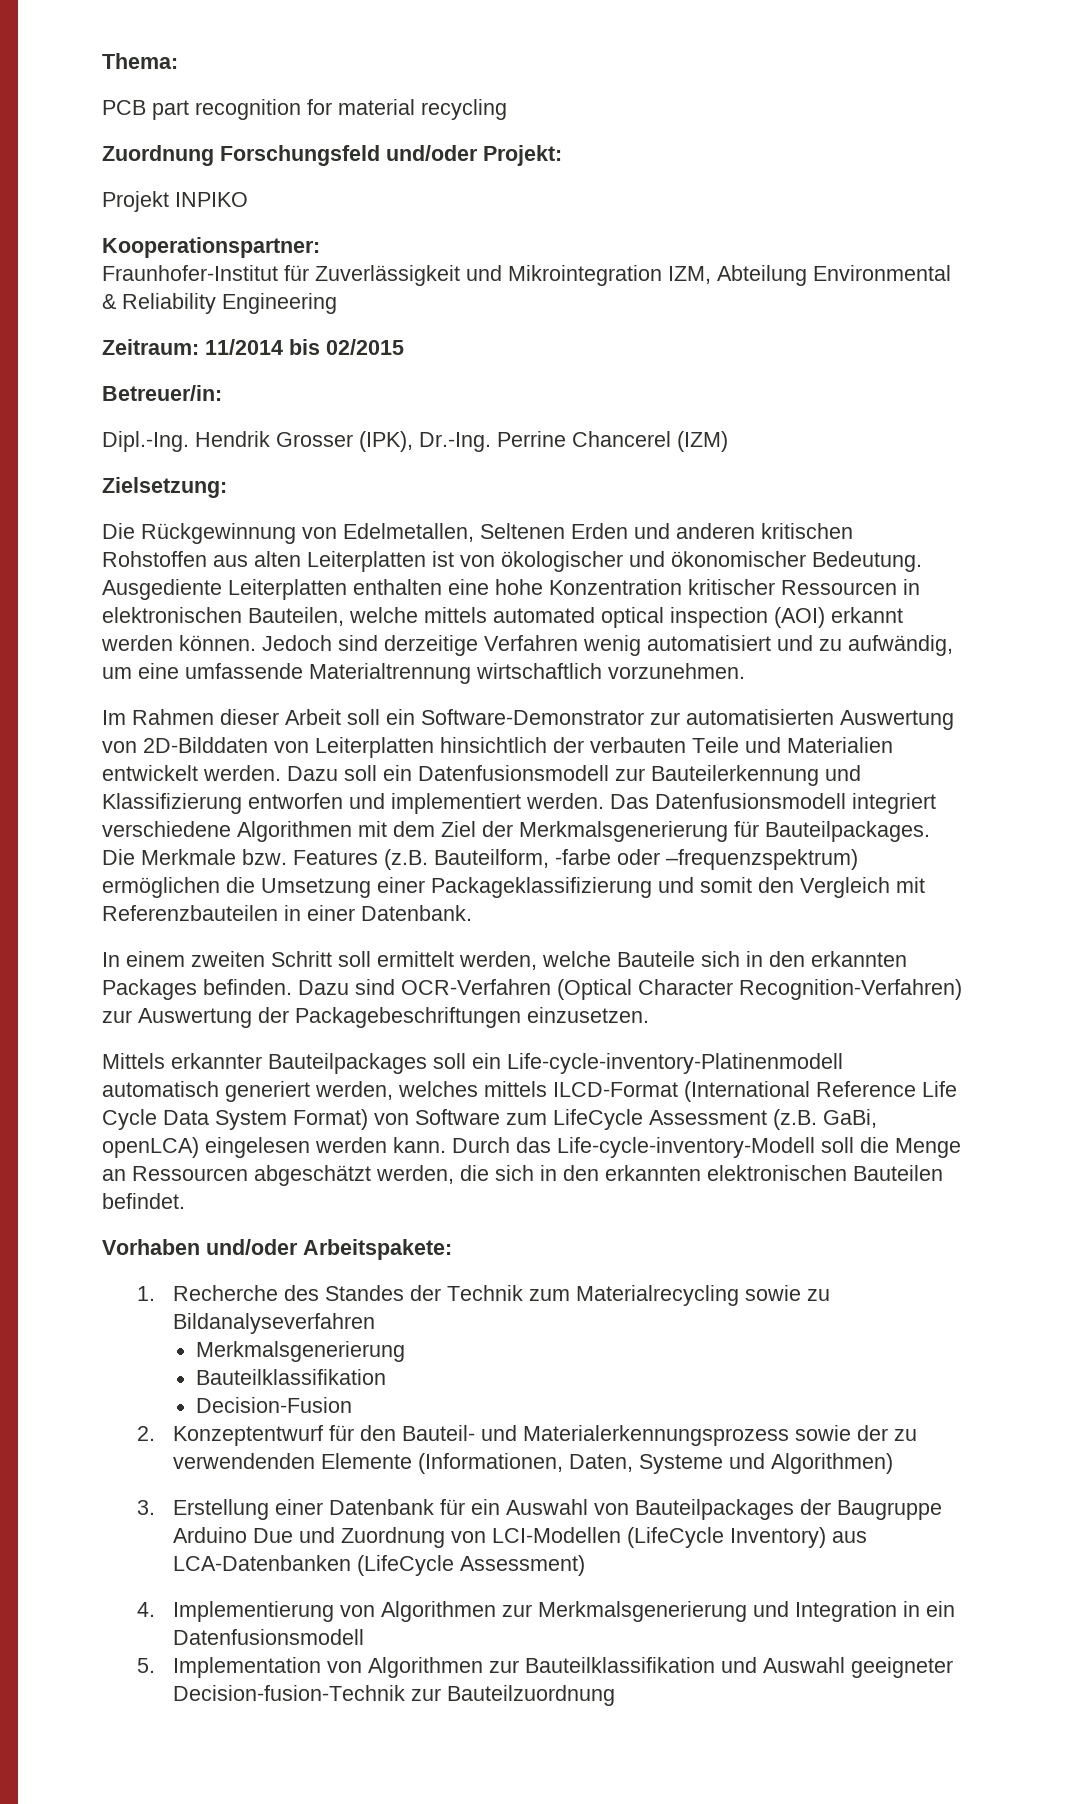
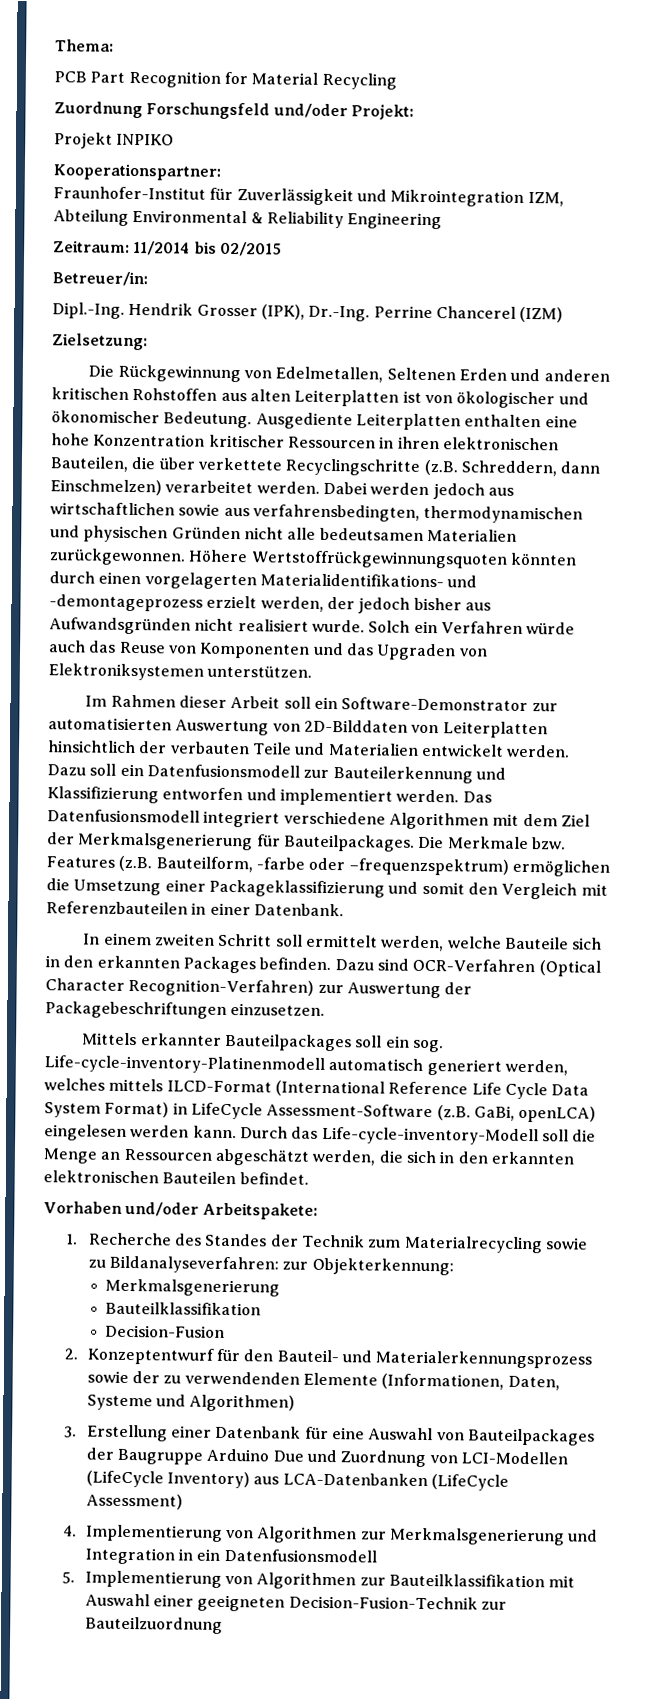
- PCB part recognition for material recycling
+ PCB Part Recognition for Material Recycling
- Ausgediente Leiterplatten enthalten eine hohe Konzentration kritischer Ressourcen in elektronischen Bauteilen, welche mittels automated optical inspection (AOI) erkannt werden können. Jedoch sind derzeitige Verfahren wenig automatisiert und zu aufwändig, um eine umfassende Materialtrennung wirtschaftlich vorzunehmen.
+ Ausgediente Leiterplatten enthalten eine hohe Konzentration kritischer Ressourcen in ihren elektronischen Bauteilen, die über verkettete Recyclingschritte (z.B. Schreddern, dann Einschmelzen) verarbeitet werden. Dabei werden jedoch aus wirtschaftlichen sowie aus verfahrensbedingten, thermodynamischen und physischen Gründen nicht alle bedeutsamen Materialien zurückgewonnen. Höhere Wertstoffrückgewinnungsquoten könnten durch einen vorgelagerten Materialidentifikations- und -demontageprozess erzielt werden, der jedoch bisher aus Aufwandsgründen nicht realisiert wurde. Solch ein Verfahren würde auch das Reuse von Komponenten und das Upgraden von Elektroniksystemen unterstützen.
- Mittels erkannter Bauteilpackages soll ein Life-cycle-inventory-Platinenmodell automatisch generiert werden, welches mittels ILCD-Format (International Reference Life Cycle Data System Format) von Software zum LifeCycle Assessment (z.B. GaBi, openLCA) eingelesen werden kann.
+ Mittels erkannter Bauteilpackages soll ein sog. Life-cycle-inventory-Platinenmodell automatisch generiert werden, welches mittels ILCD-Format (International Reference Life Cycle Data System Format) in LifeCycle Assessment-Software (z.B. GaBi, openLCA) eingelesen werden kann.
- 1. Recherche des Standes der Technik zum Materialrecycling sowie zu Bildanalyseverfahren
+ 1. Recherche des Standes der Technik zum Materialrecycling sowie zu Bildanalyseverfahren: zur Objekterkennung:
- 3. Erstellung einer Datenbank für ein Auswahl von Bauteilpackages der Baugruppe Arduino Due und Zuordnung von LCI-Modellen (LifeCycle Inventory) aus LCA-Datenbanken (LifeCycle Assessment)
+ 3. Erstellung einer Datenbank für eine Auswahl von Bauteilpackages der Baugruppe Arduino Due und Zuordnung von LCI-Modellen (LifeCycle Inventory) aus LCA-Datenbanken (LifeCycle Assessment)
- 5. Implementation von Algorithmen zur Bauteilklassifikation und Auswahl geeigneter Decision-fusion-Technik zur Bauteilzuordnung
+ 5. Implementierung von Algorithmen zur Bauteilklassifikation mit Auswahl einer geeigneten Decision-Fusion-Technik zur Bauteilzuordnung

